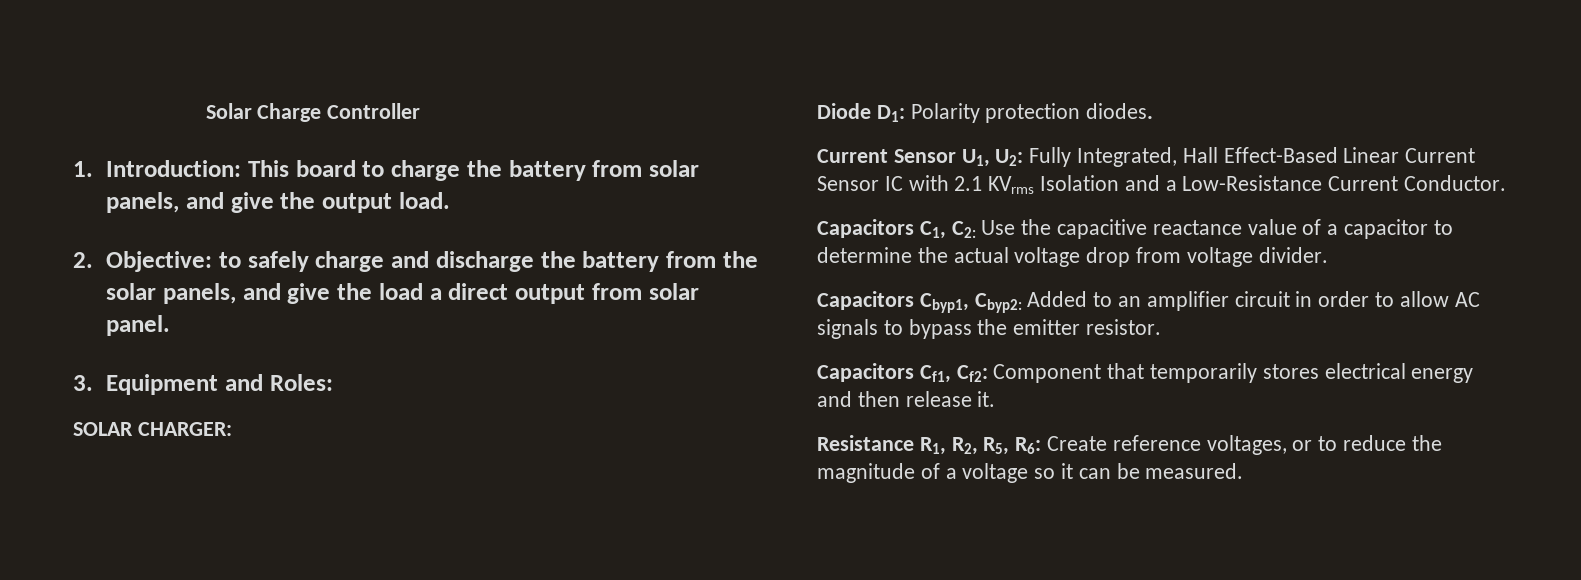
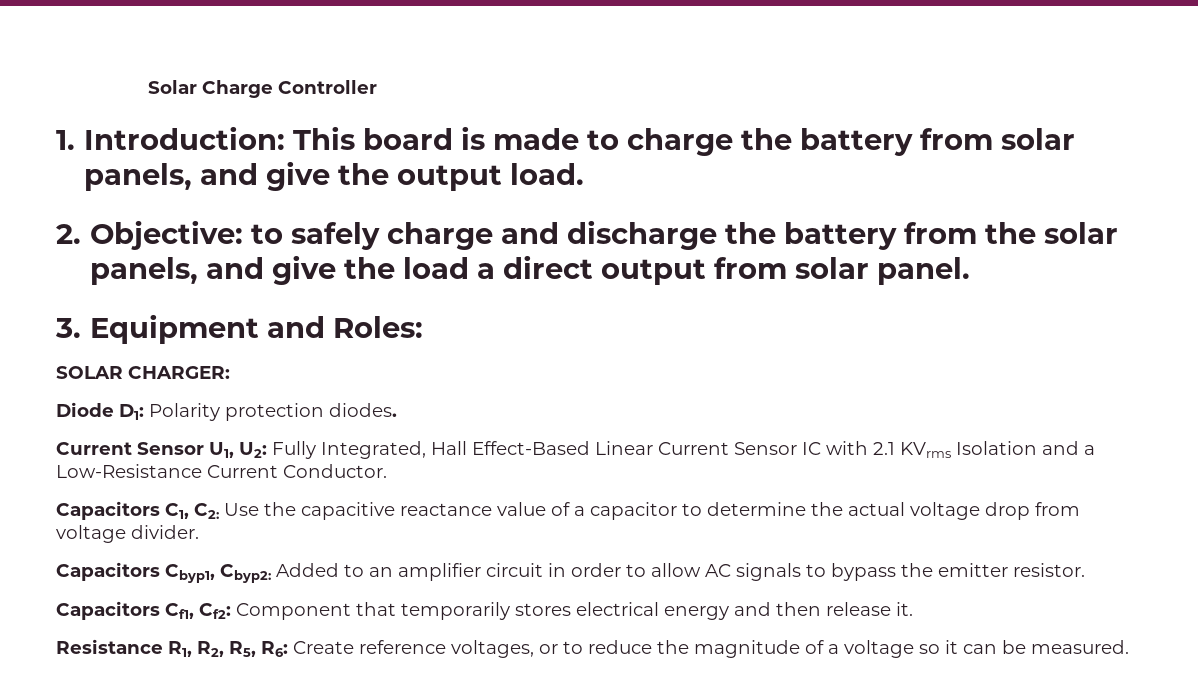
- 1. Introduction: This board to charge the battery from solar panels, and give the output load.
+ 1. Introduction: This board is made to charge the battery from solar panels, and give the output load.

